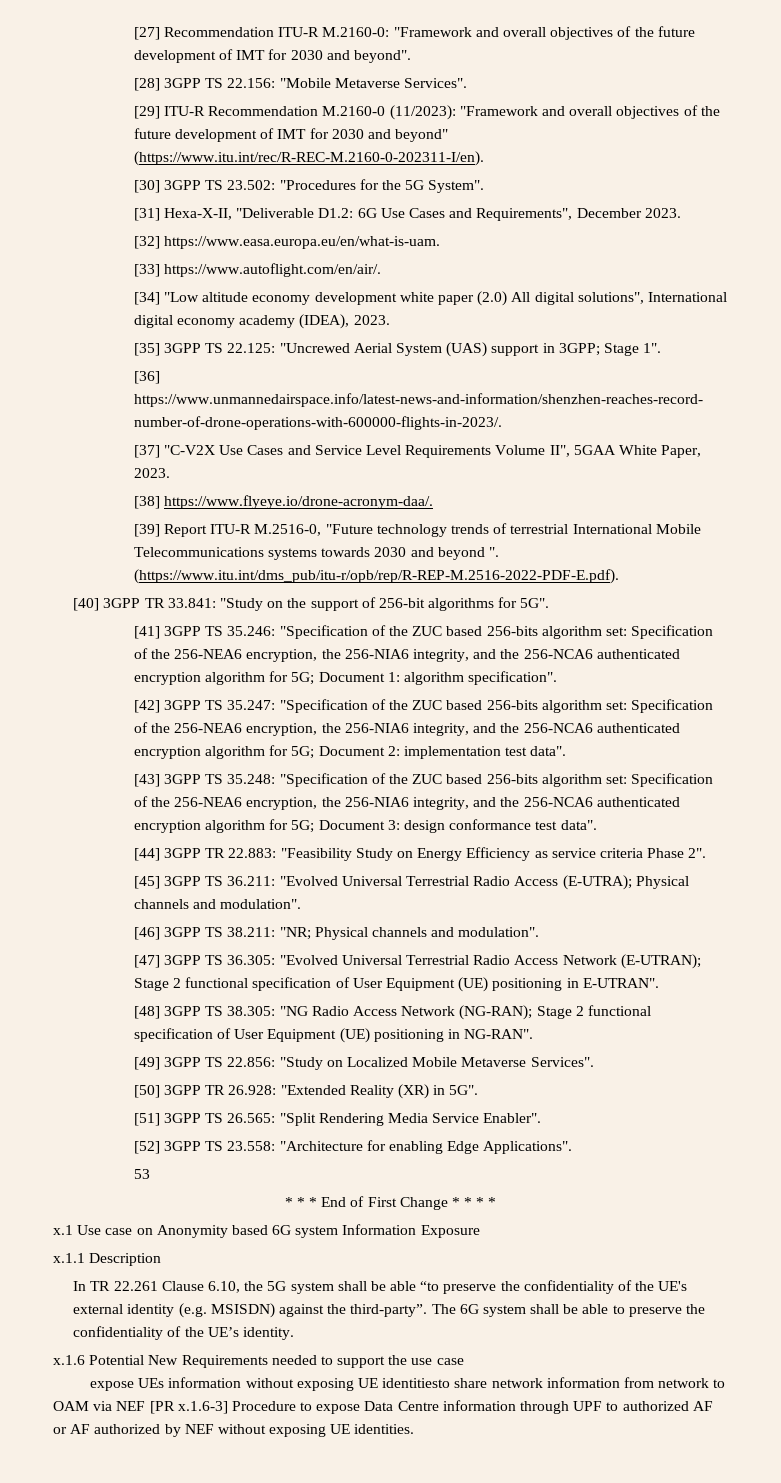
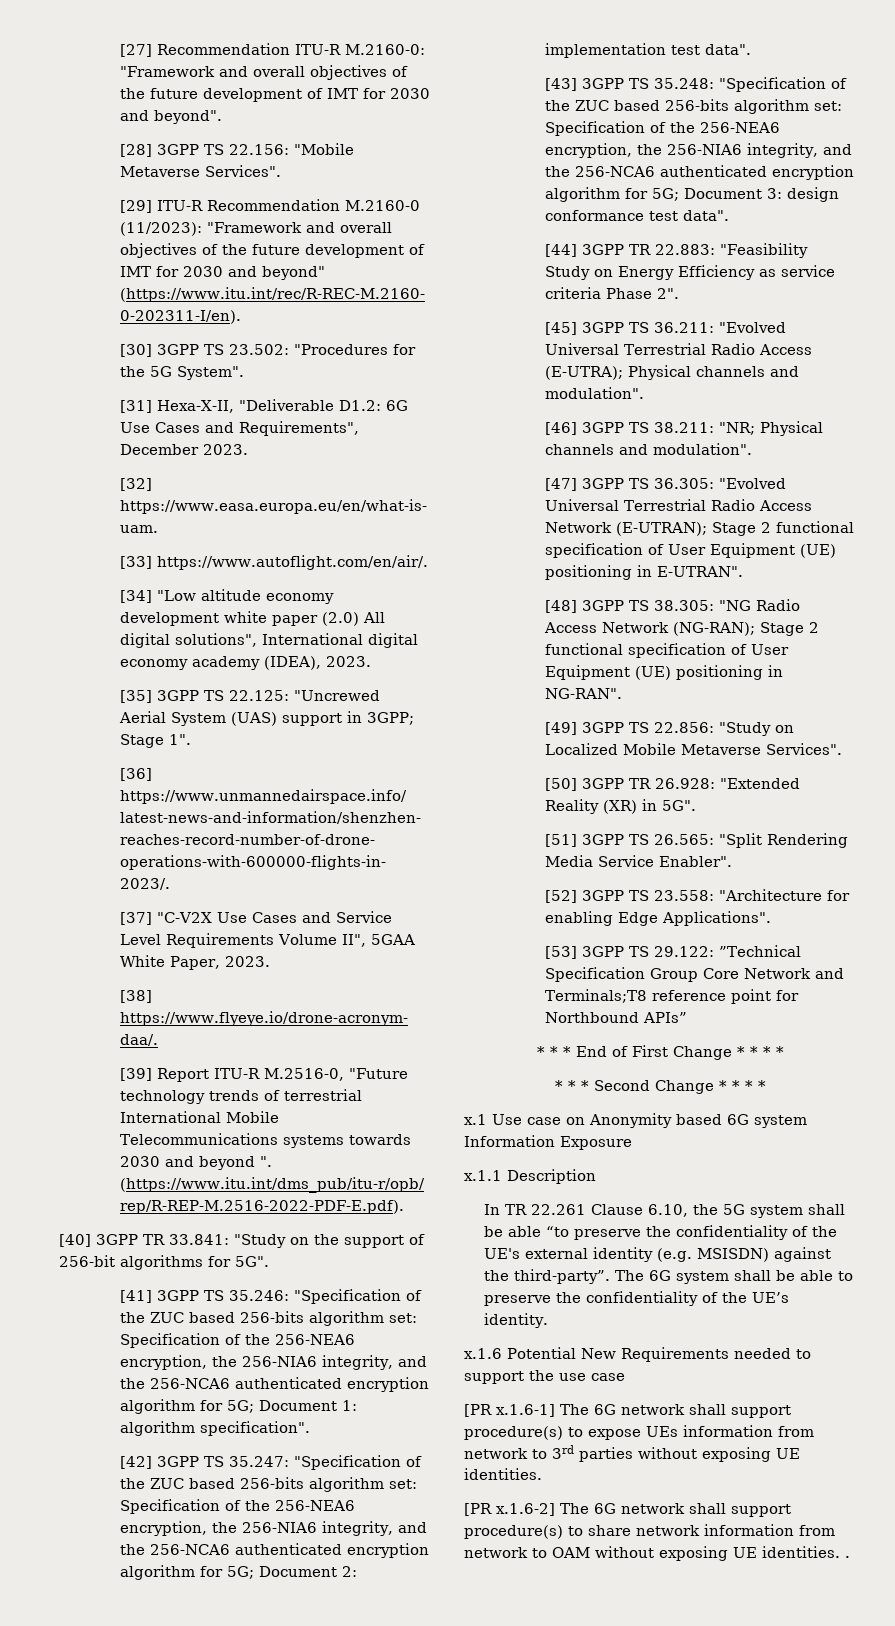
- 53
+ [53] 3GPP TS 29.122: ”Technical Specification Group Core Network and Terminals;T8 reference point for Northbound APIs”
+ * * * Second Change * * * *
- expose UEs information without exposing UE identitiesto share network information from network to OAM via NEF [PR x.1.6-3] Procedure to expose Data Centre information through UPF to authorized AF or AF authorized by NEF without exposing UE identities.
+ [PR x.1.6-1] The 6G network shall support procedure(s) to expose UEs information from network to 3rd parties without exposing UE identities.
+ [PR x.1.6-2] The 6G network shall support procedure(s) to share network information from network to OAM without exposing UE identities. .

